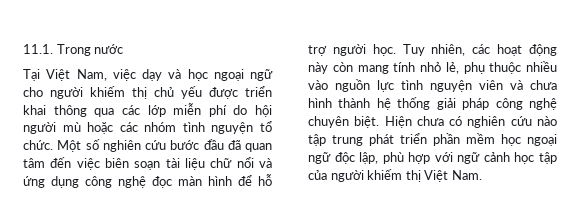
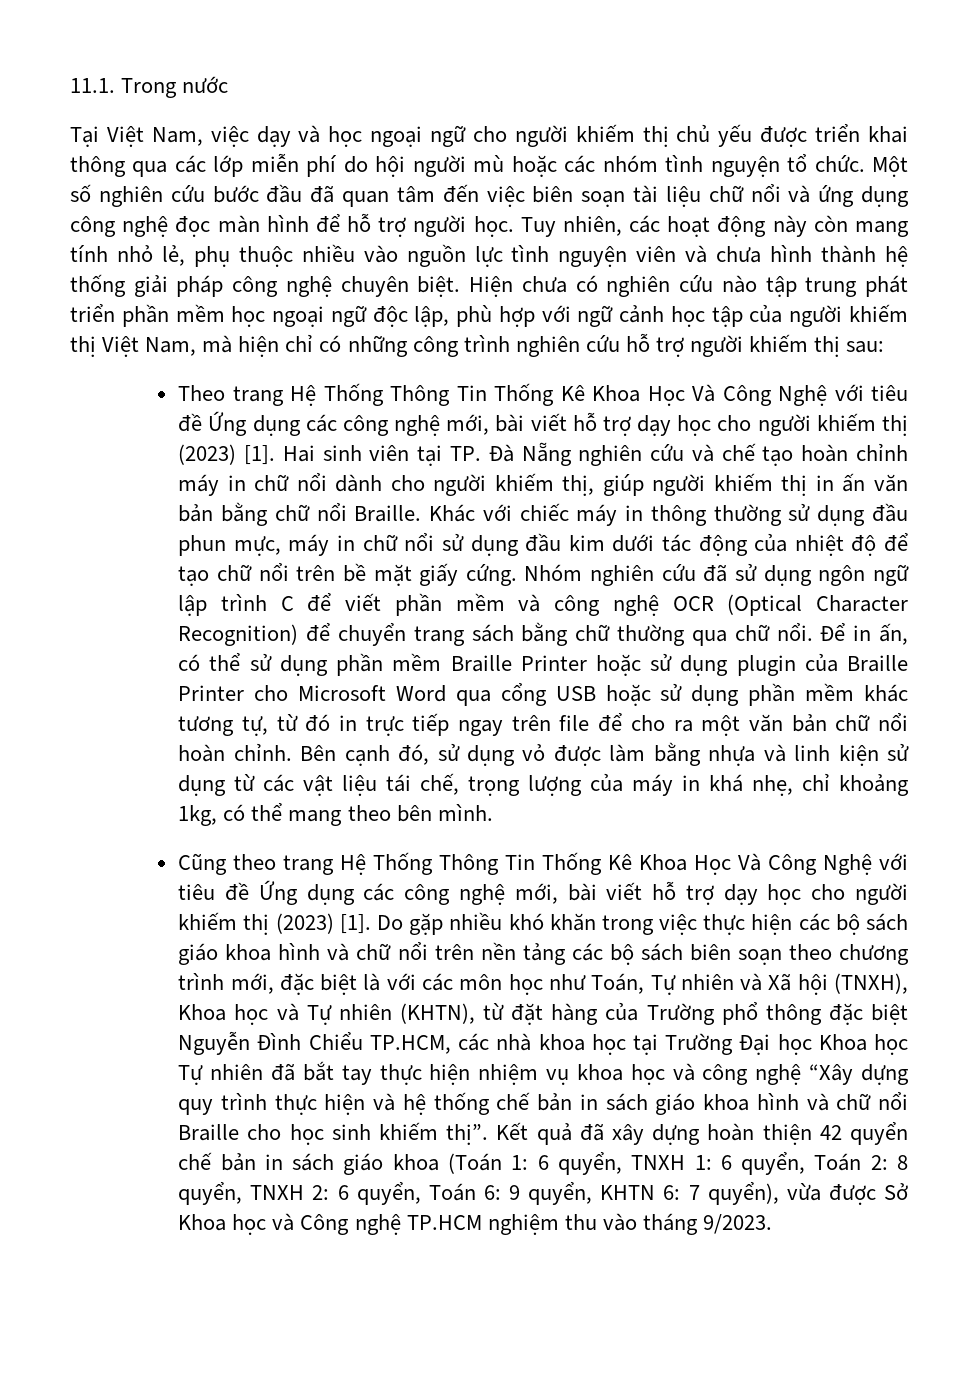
- Hiện chưa có nghiên cứu nào tập trung phát triển phần mềm học ngoại ngữ độc lập, phù hợp với ngữ cảnh học tập của người khiếm thị Việt Nam.
+ Hiện chưa có nghiên cứu nào tập trung phát triển phần mềm học ngoại ngữ độc lập, phù hợp với ngữ cảnh học tập của người khiếm thị Việt Nam, mà hiện chỉ có những công trình nghiên cứu hỗ trợ người khiếm thị sau:
+ Theo trang Hệ Thống Thông Tin Thống Kê Khoa Học Và Công Nghệ với tiêu đề Ứng dụng các công nghệ mới, bài viết hỗ trợ dạy học cho người khiếm thị (2023) [1]. Hai sinh viên tại TP. Đà Nẵng nghiên cứu và chế tạo hoàn chỉnh máy in chữ nổi dành cho người khiếm thị, giúp người khiếm thị in ấn văn bản bằng chữ nổi Braille. Khác với chiếc máy in thông thường sử dụng đầu phun mực, máy in chữ nổi sử dụng đầu kim dưới tác động của nhiệt độ để tạo chữ nổi trên bề mặt giấy cứng. Nhóm nghiên cứu đã sử dụng ngôn ngữ lập trình C để viết phần mềm và công nghệ OCR (Optical Character Recognition) để chuyển trang sách bằng chữ thường qua chữ nổi. Để in ấn, có thể sử dụng phần mềm Braille Printer hoặc sử dụng plugin của Braille Printer cho Microsoft Word qua cổng USB hoặc sử dụng phần mềm khác tương tự, từ đó in trực tiếp ngay trên file để cho ra một văn bản chữ nổi hoàn chỉnh. Bên cạnh đó, sử dụng vỏ được làm bằng nhựa và linh kiện sử dụng từ các vật liệu tái chế, trọng lượng của máy in khá nhẹ, chỉ khoảng 1kg, có thể mang theo bên mình.
+ Cũng theo trang Hệ Thống Thông Tin Thống Kê Khoa Học Và Công Nghệ với tiêu đề Ứng dụng các công nghệ mới, bài viết hỗ trợ dạy học cho người khiếm thị (2023) [1]. Do gặp nhiều khó khăn trong việc thực hiện các bộ sách giáo khoa hình và chữ nổi trên nền tảng các bộ sách biên soạn theo chương trình mới, đặc biệt là với các môn học như Toán, Tự nhiên và Xã hội (TNXH), Khoa học và Tự nhiên (KHTN), từ đặt hàng của Trường phổ thông đặc biệt Nguyễn Đình Chiểu TP.HCM, các nhà khoa học tại Trường Đại học Khoa học Tự nhiên đã bắt tay thực hiện nhiệm vụ khoa học và công nghệ “Xây dựng quy trình thực hiện và hệ thống chế bản in sách giáo khoa hình và chữ nổi Braille cho học sinh khiếm thị”. Kết quả đã xây dựng hoàn thiện 42 quyển chế bản in sách giáo khoa (Toán 1: 6 quyển, TNXH 1: 6 quyển, Toán 2: 8 quyển, TNXH 2: 6 quyển, Toán 6: 9 quyển, KHTN 6: 7 quyển), vừa được Sở Khoa học và Công nghệ TP.HCM nghiệm thu vào tháng 9/2023.

